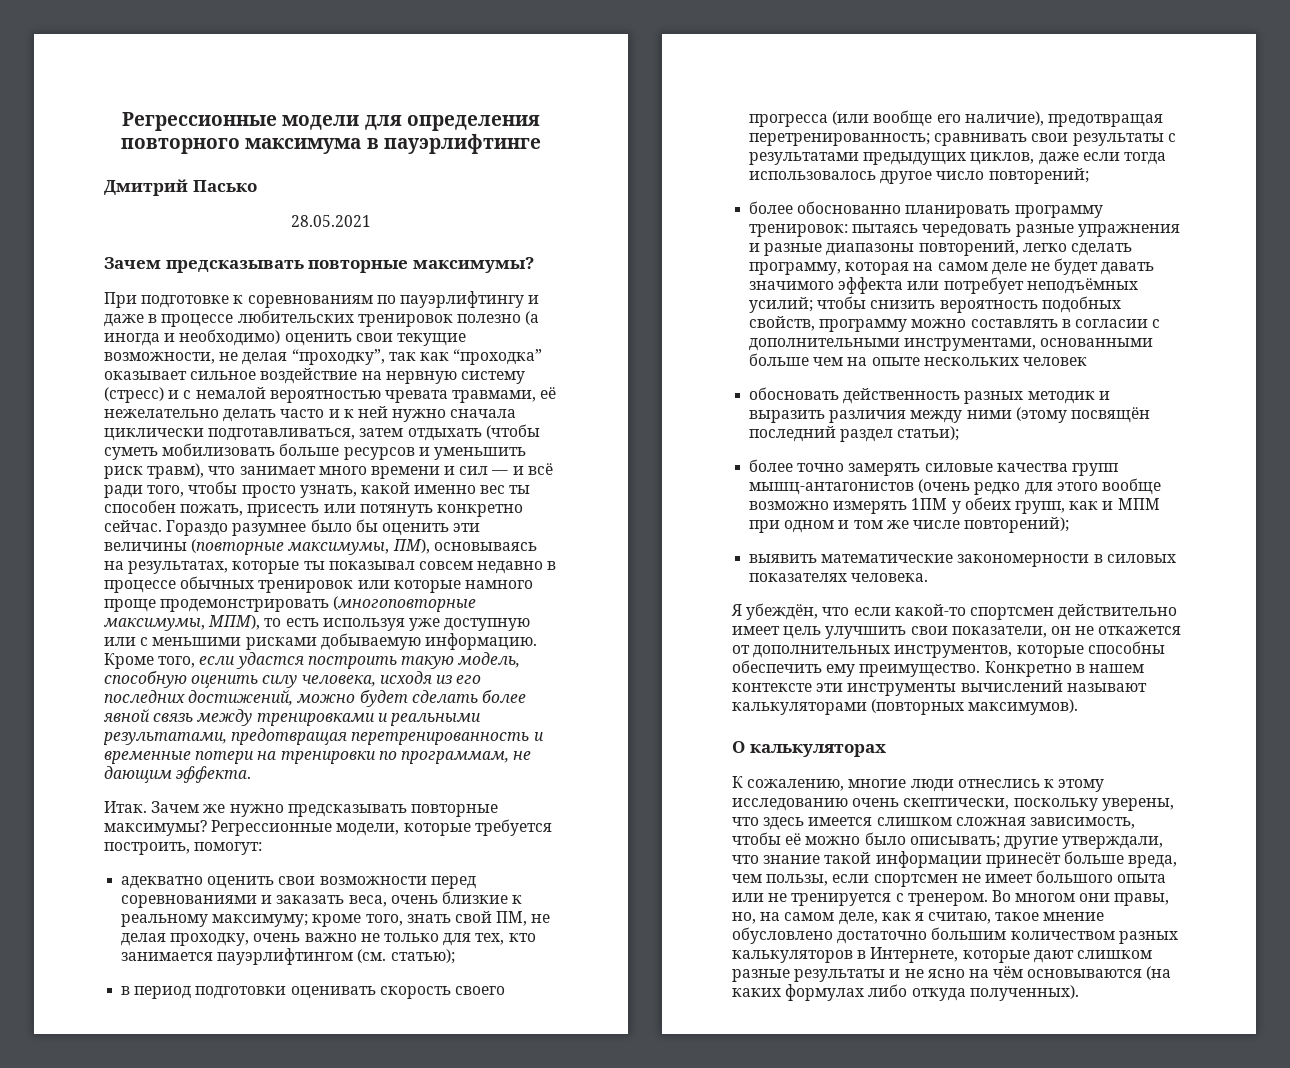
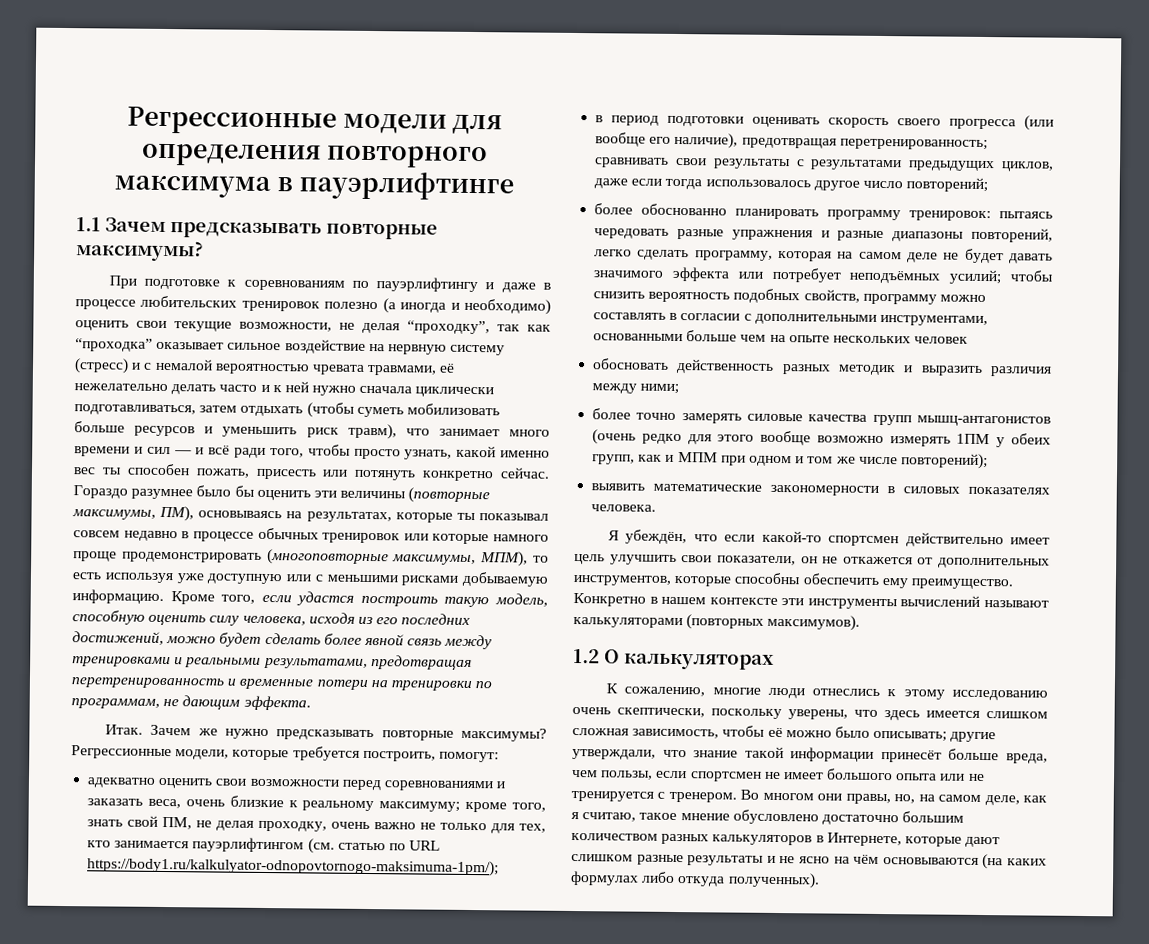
- Дмитрий Пасько
- 28.05.2021
- Зачем предсказывать повторные максимумы?
+ 1.1 Зачем предсказывать повторные максимумы?
- адекватно оценить свои возможности перед соревнованиями и заказать веса, очень близкие к реальному максимуму; кроме того, знать свой ПМ, не делая проходку, очень важно не только для тех, кто занимается пауэрлифтингом (см. статью);
+ адекватно оценить свои возможности перед соревнованиями и заказать веса, очень близкие к реальному максимуму; кроме того, знать свой ПМ, не делая проходку, очень важно не только для тех, кто занимается пауэрлифтингом (см. статью по URL https://body1.ru/kalkulyator-odnopovtornogo-maksimuma-1pm/);
- обосновать действенность разных методик и выразить различия между ними (этому посвящён последний раздел статьи);
+ обосновать действенность разных методик и выразить различия между ними;
- О калькуляторах
+ 1.2 О калькуляторах

